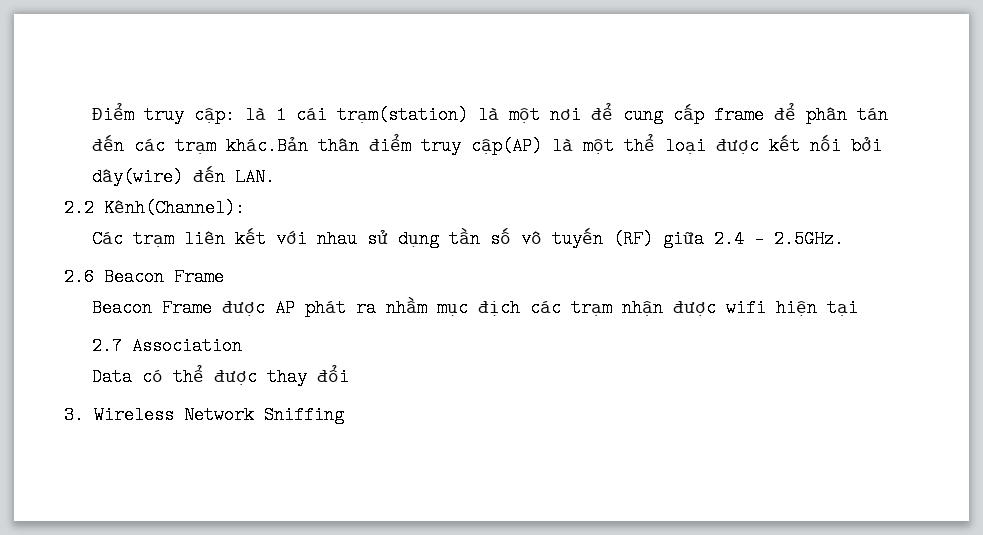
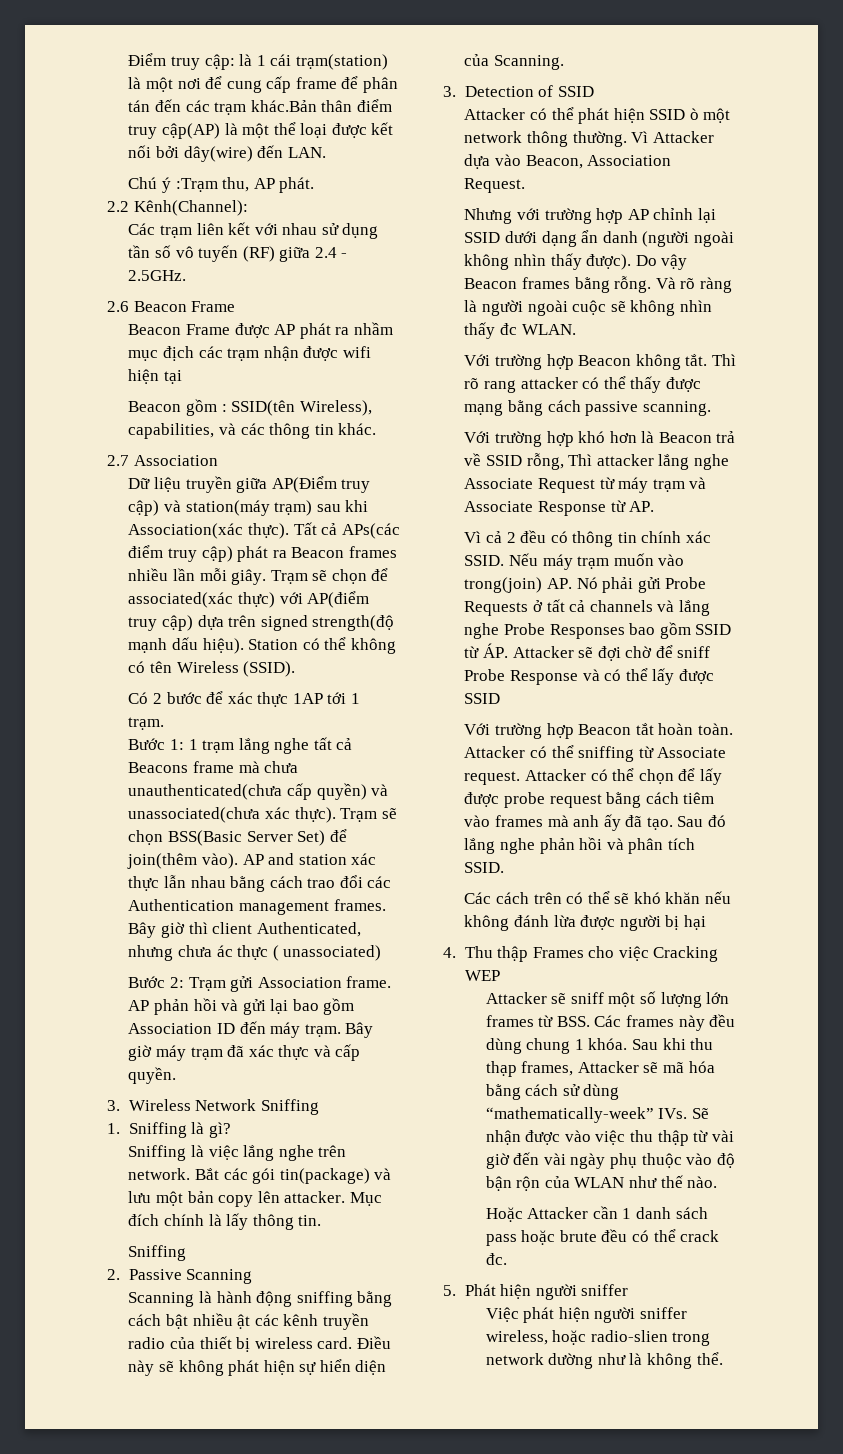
+ Chú ý :Trạm thu, AP phát.
+ Beacon gồm : SSID(tên Wireless), capabilities, và các thông tin khác.
  2.7 Association
- Data có thể được thay đổi
+ Dữ liệu truyền giữa AP(Điểm truy cập) và station(máy trạm) sau khi Association(xác thực). Tất cả APs(các điểm truy cập) phát ra Beacon frames nhiều lần mỗi giây. Trạm sẽ chọn để associated(xác thực) với AP(điểm truy cập) dựa trên signed strength(độ mạnh dấu hiệu). Station có thể không có tên Wireless (SSID).
+ Có 2 bước để xác thực 1AP tới 1 trạm.
+ Bước 1: 1 trạm lắng nghe tất cả Beacons frame mà chưa unauthenticated(chưa cấp quyền) và unassociated(chưa xác thực). Trạm sẽ chọn BSS(Basic Server Set) để join(thêm vào). AP and station xác thực lẫn nhau bằng cách trao đổi các Authentication management frames. Bây giờ thì client Authenticated, nhưng chưa ác thực ( unassociated)
+ Bước 2: Trạm gửi Association frame. AP phản hồi và gửi lại bao gồm Association ID đến máy trạm. Bây giờ máy trạm đã xác thực và cấp quyền.
  3. Wireless Network Sniffing
+ 1. Sniffing là gì?
+ Sniffing là việc lắng nghe trên network. Bắt các gói tin(package) và lưu một bản copy lên attacker. Mục đích chính là lấy thông tin.
+ Sniffing
+ 2. Passive Scanning
+ Scanning là hành động sniffing bằng cách bật nhiều ật các kênh truyền radio của thiết bị wireless card. Điều này sẽ không phát hiện sự hiển diện của Scanning.
+ 3. Detection of SSID
+ Attacker có thể phát hiện SSID ò một network thông thường. Vì Attacker dựa vào Beacon, Association Request.
+ Nhưng với trường hợp AP chỉnh lại SSID dưới dạng ẩn danh (người ngoài không nhìn thấy được). Do vậy Beacon frames bằng rỗng. Và rõ ràng là người ngoài cuộc sẽ không nhìn thấy đc WLAN.
+ Với trường hợp Beacon không tắt. Thì rõ rang attacker có thể thấy được mạng bằng cách passive scanning.
+ Với trường hợp khó hơn là Beacon trả về SSID rỗng, Thì attacker lắng nghe Associate Request từ máy trạm và Associate Response từ AP.
+ Vì cả 2 đều có thông tin chính xác SSID. Nếu máy trạm muốn vào trong(join) AP. Nó phải gửi Probe Requests ở tất cả channels và lắng nghe Probe Responses bao gồm SSID từ ÁP. Attacker sẽ đợi chờ để sniff Probe Response và có thể lấy được SSID
+ Với trường hợp Beacon tắt hoàn toàn. Attacker có thể sniffing từ Associate request. Attacker có thể chọn để lấy được probe request bằng cách tiêm vào frames mà anh ấy đã tạo. Sau đó lắng nghe phản hồi và phân tích SSID.
+ Các cách trên có thể sẽ khó khăn nếu không đánh lừa được người bị hại
+ 4. Thu thập Frames cho việc Cracking WEP
+ Attacker sẽ sniff một số lượng lớn frames từ BSS. Các frames này đều dùng chung 1 khóa. Sau khi thu thạp frames, Attacker sẽ mã hóa bằng cách sử dùng “mathematically-week” IVs. Sẽ nhận được vào việc thu thập từ vài giờ đến vài ngày phụ thuộc vào độ bận rộn của WLAN như thế nào.
+ Hoặc Attacker cần 1 danh sách pass hoặc brute đều có thể crack đc.
+ 5. Phát hiện người sniffer
+ Việc phát hiện người sniffer wireless, hoặc radio-slien trong network dường như là không thể.

